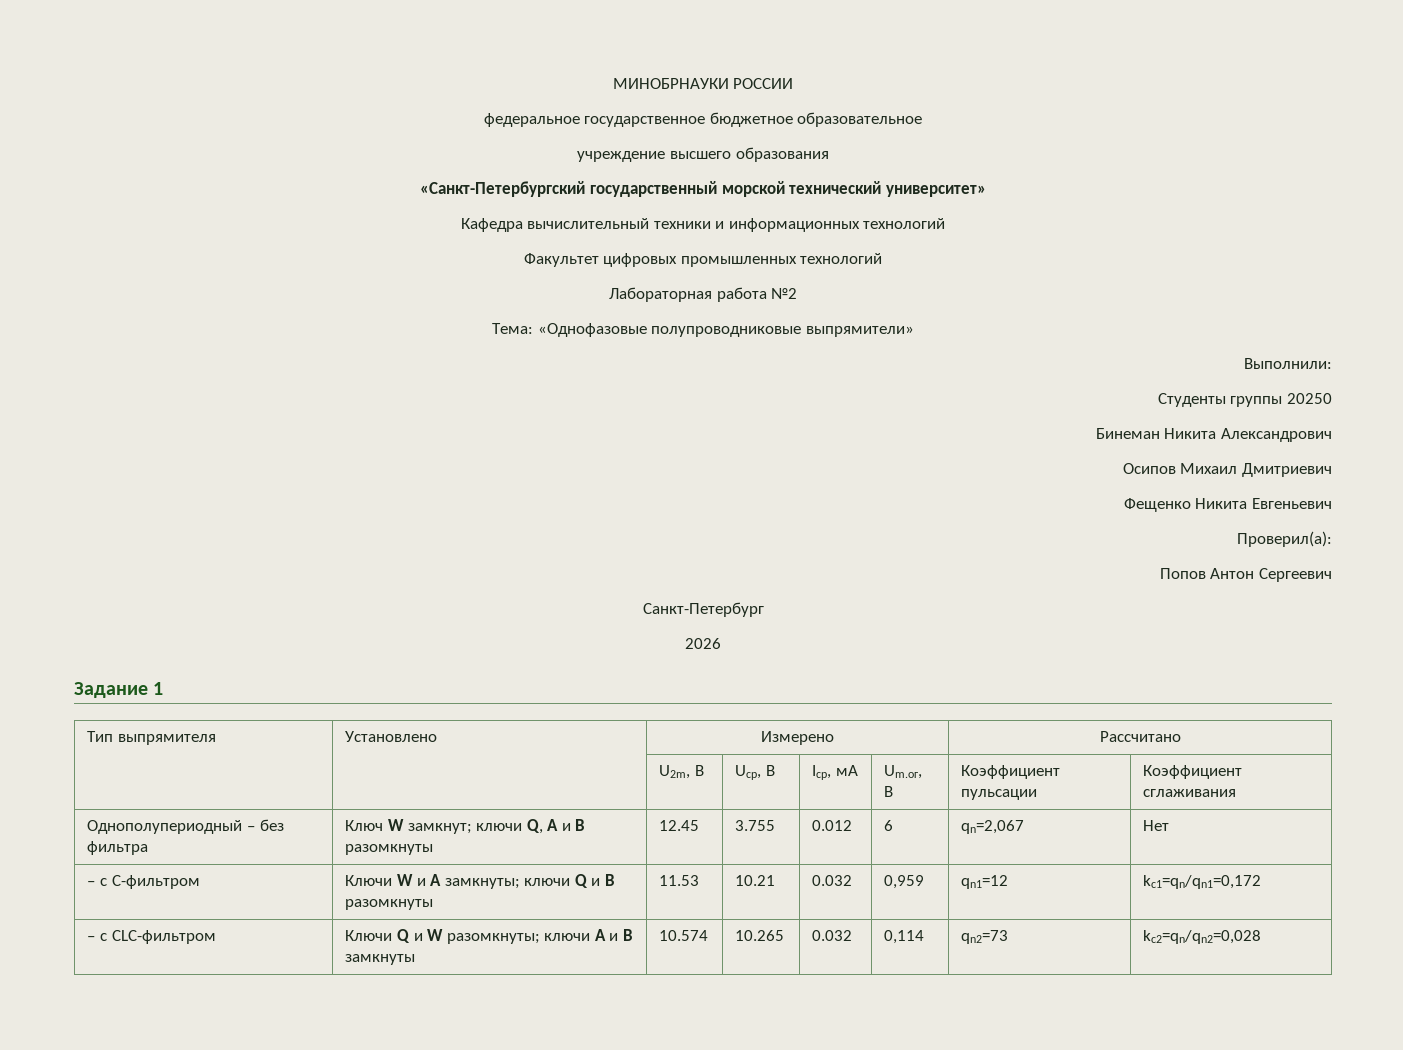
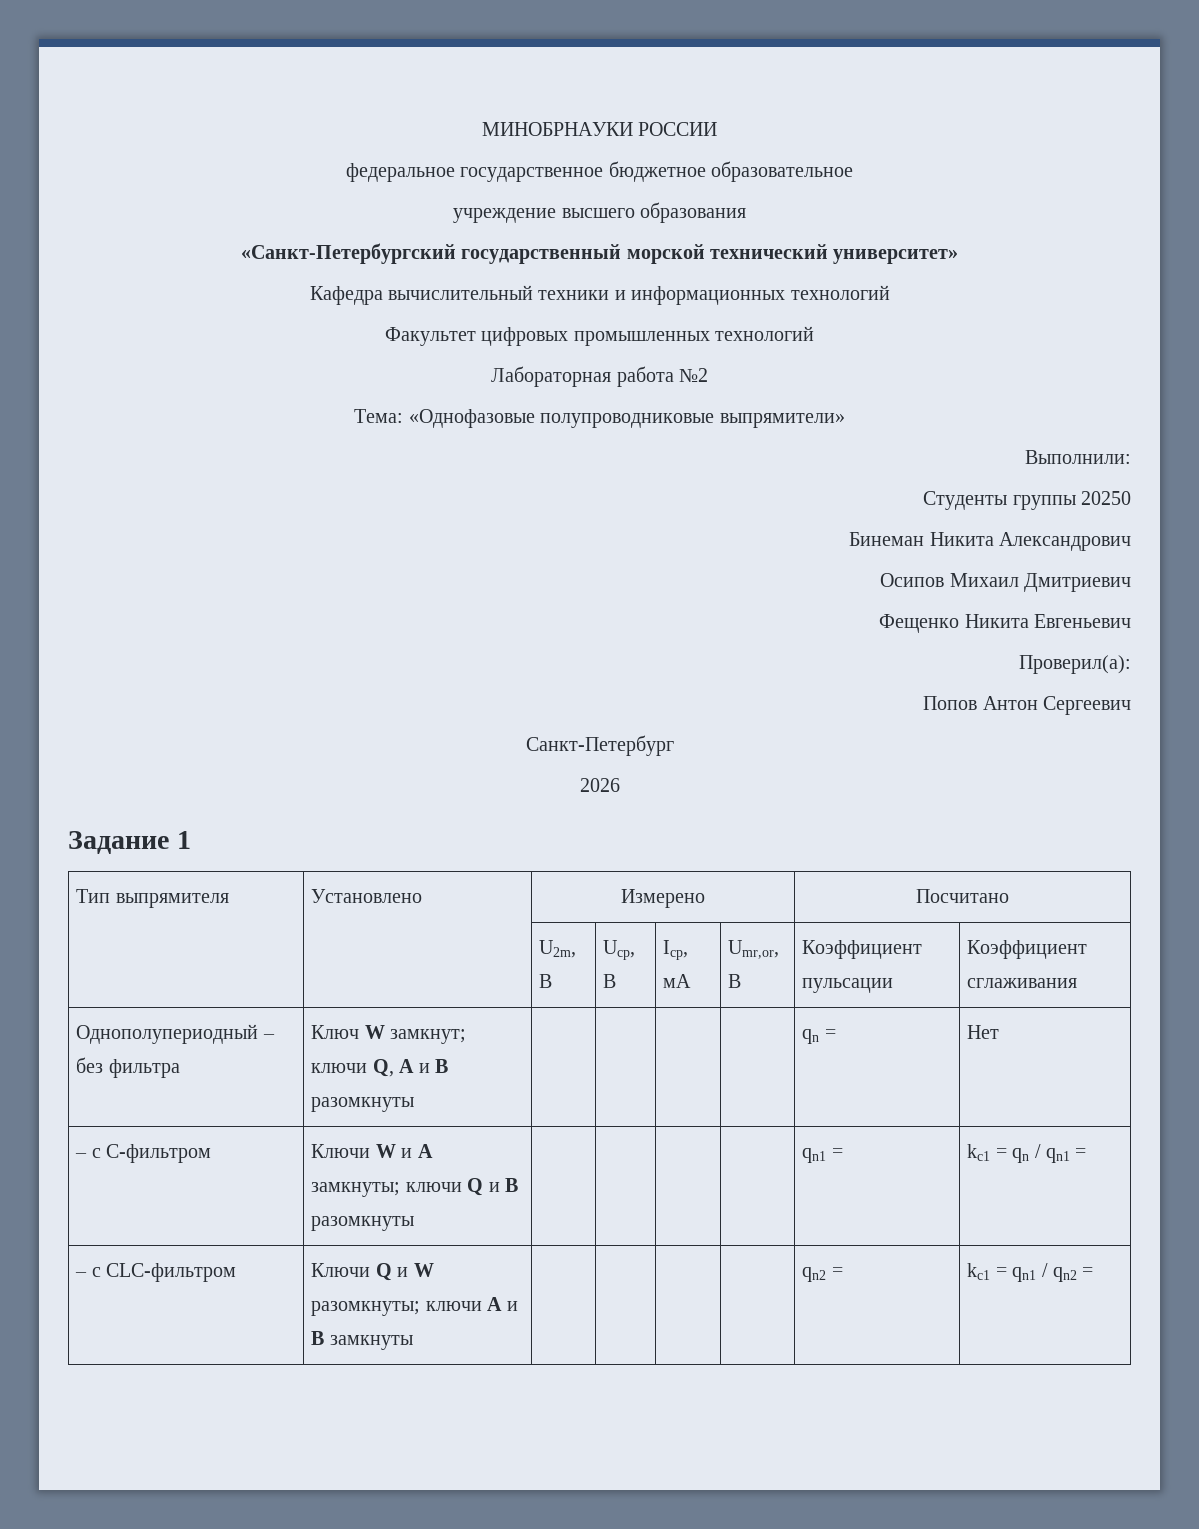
- Тип выпрямителя | Установлено | Измерено | Рассчитано
+ Тип выпрямителя | Установлено | Измерено | Посчитано
- | | U2m, В | Uср, В | Iср, мА | Um.ог, В | Коэффициент пульсации | Коэффициент сглаживания
+ | | U2m, В | Uср, В | Iср, мА | Umr,or, В | Коэффициент пульсации | Коэффициент сглаживания
- Однополупериодный – без фильтра | Ключ W замкнут; ключи Q, A и B разомкнуты | 12.45 | 3.755 | 0.012 | 6 | qn=2,067 | Нет
+ Однополупериодный – без фильтра | Ключ W замкнут; ключи Q, A и B разомкнуты | | | | | qn = | Нет
- – с C-фильтром | Ключи W и A замкнуты; ключи Q и B разомкнуты | 11.53 | 10.21 | 0.032 | 0,959 | qn1=12 | kc1=qn/qn1=0,172
+ – с C-фильтром | Ключи W и A замкнуты; ключи Q и B разомкнуты | | | | | qn1 = | kс1 = qn / qn1 =
- – с CLC-фильтром | Ключи Q и W разомкнуты; ключи A и B замкнуты | 10.574 | 10.265 | 0.032 | 0,114 | qn2=73 | kc2=qn/qn2=0,028
+ – с CLC-фильтром | Ключи Q и W разомкнуты; ключи A и B замкнуты | | | | | qn2 = | kс1 = qn1 / qn2 =

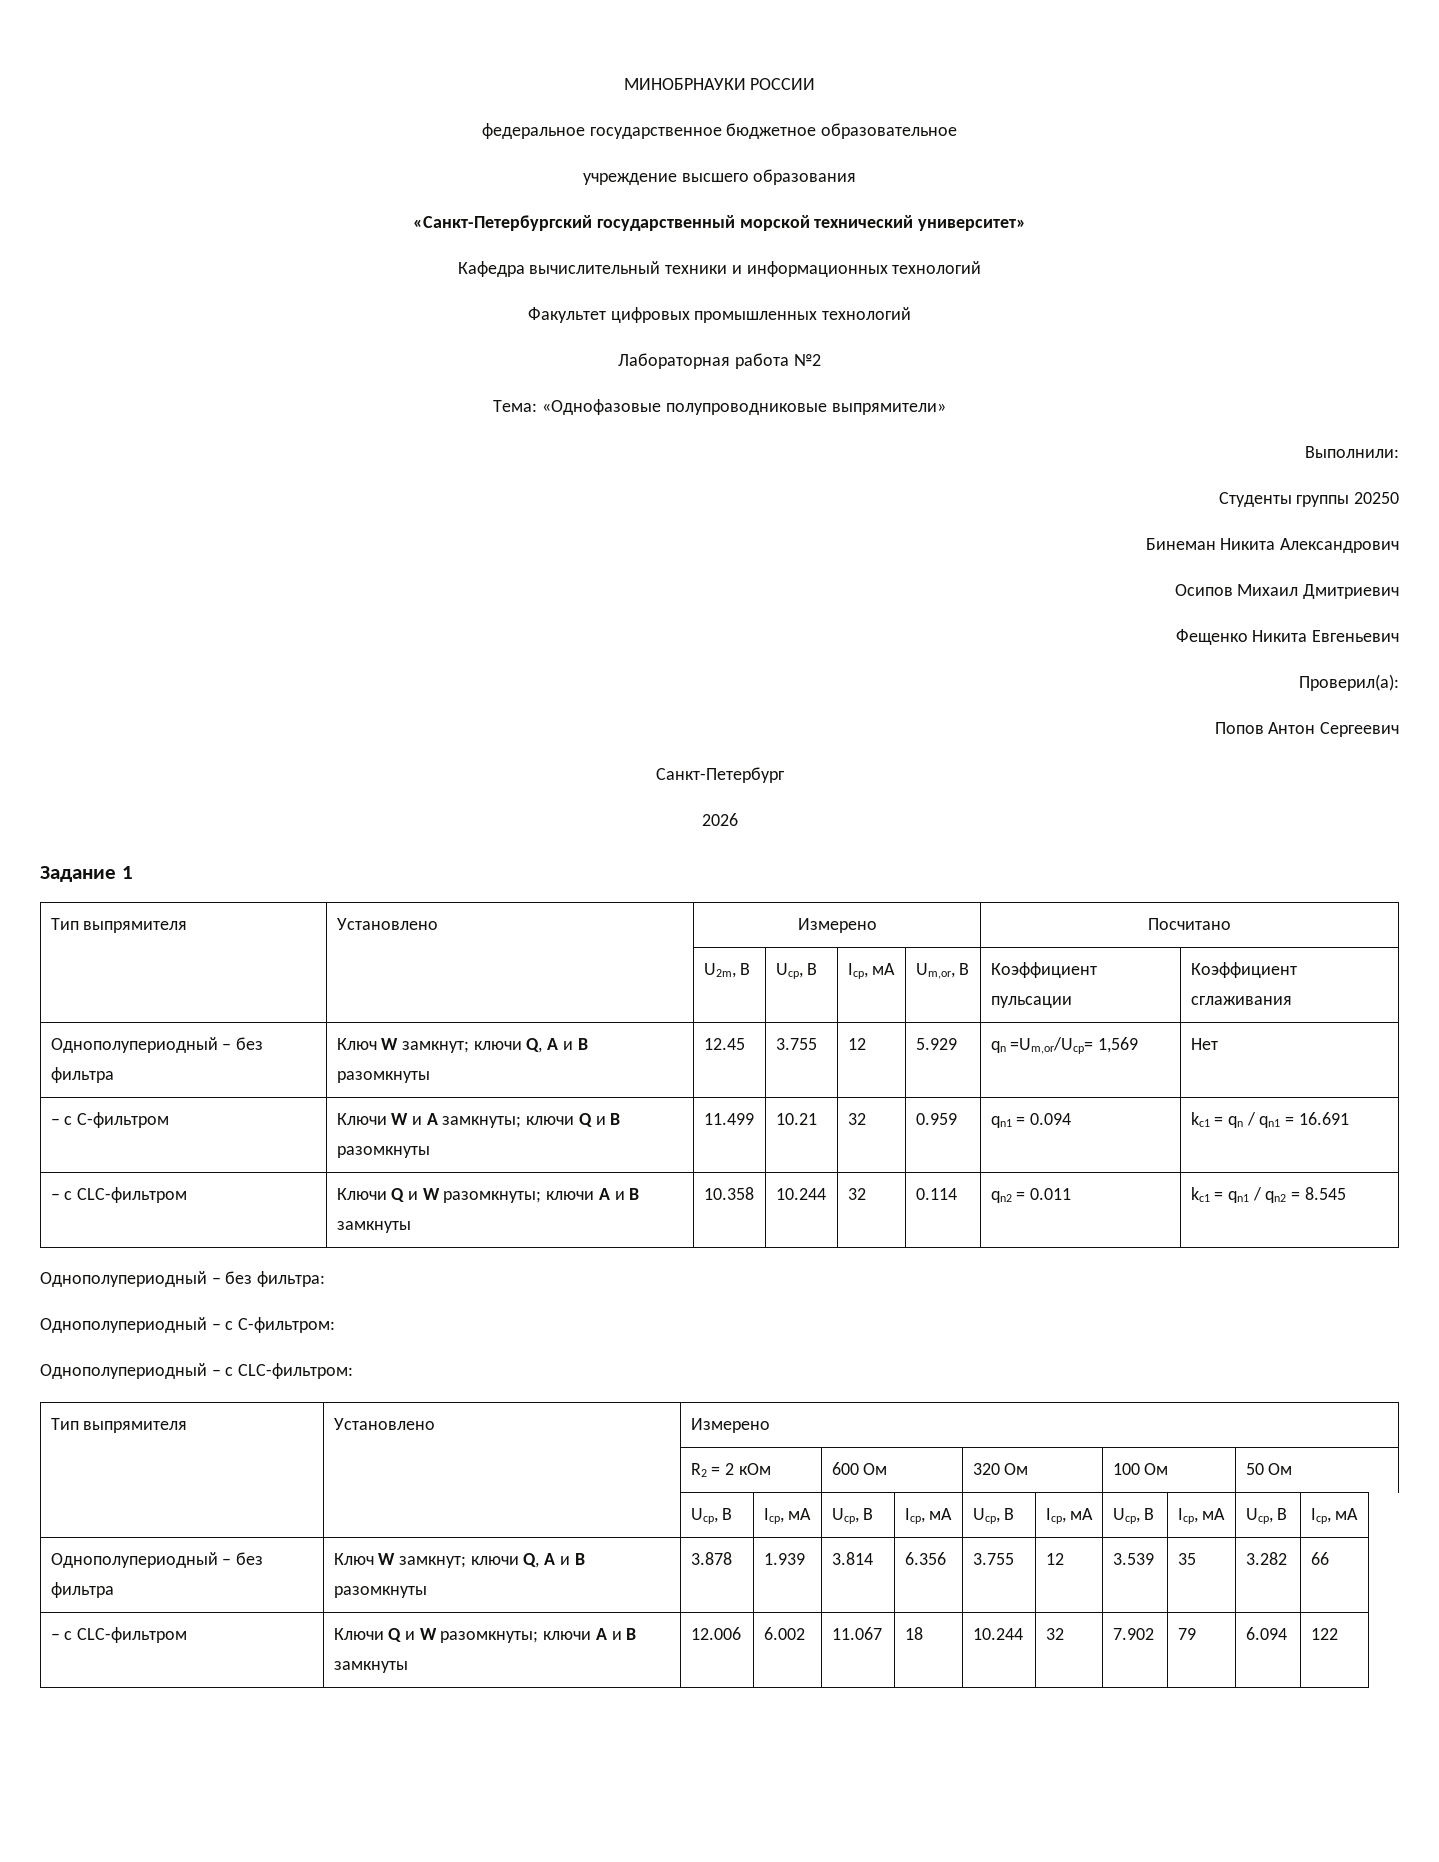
- | | U2m, В | Uср, В | Iср, мА | Umr,or, В | Коэффициент пульсации | Коэффициент сглаживания
+ | | U2m, В | Uср, В | Iср, мА | Um,or, В | Коэффициент пульсации | Коэффициент сглаживания
- Однополупериодный – без фильтра | Ключ W замкнут; ключи Q, A и B разомкнуты | | | | | qn = | Нет
+ Однополупериодный – без фильтра | Ключ W замкнут; ключи Q, A и B разомкнуты | 12.45 | 3.755 | 12 | 5.929 | qn =Um,or/Uср= 1,569 | Нет
- – с C-фильтром | Ключи W и A замкнуты; ключи Q и B разомкнуты | | | | | qn1 = | kс1 = qn / qn1 =
+ – с C-фильтром | Ключи W и A замкнуты; ключи Q и B разомкнуты | 11.499 | 10.21 | 32 | 0.959 | qn1 = 0.094 | kс1 = qn / qn1 = 16.691
- – с CLC-фильтром | Ключи Q и W разомкнуты; ключи A и B замкнуты | | | | | qn2 = | kс1 = qn1 / qn2 =
+ – с CLC-фильтром | Ключи Q и W разомкнуты; ключи A и B замкнуты | 10.358 | 10.244 | 32 | 0.114 | qn2 = 0.011 | kс1 = qn1 / qn2 = 8.545
+ Однополупериодный – без фильтра:
+ Однополупериодный – с C-фильтром:
+ Однополупериодный – с CLC-фильтром:
+ Тип выпрямителя | Установлено | Измерено
+ | | R2 = 2 кОм | 600 Ом | 320 Ом | 100 Ом | 50 Ом
+ | | Uср, В | Iср, мА | Uср, В | Iср, мА | Uср, В | Iср, мА | Uср, В | Iср, мА | Uср, В | Iср, мА
+ Однополупериодный – без фильтра | Ключ W замкнут; ключи Q, A и B разомкнуты | 3.878 | 1.939 | 3.814 | 6.356 | 3.755 | 12 | 3.539 | 35 | 3.282 | 66
+ – с CLC-фильтром | Ключи Q и W разомкнуты; ключи A и B замкнуты | 12.006 | 6.002 | 11.067 | 18 | 10.244 | 32 | 7.902 | 79 | 6.094 | 122

